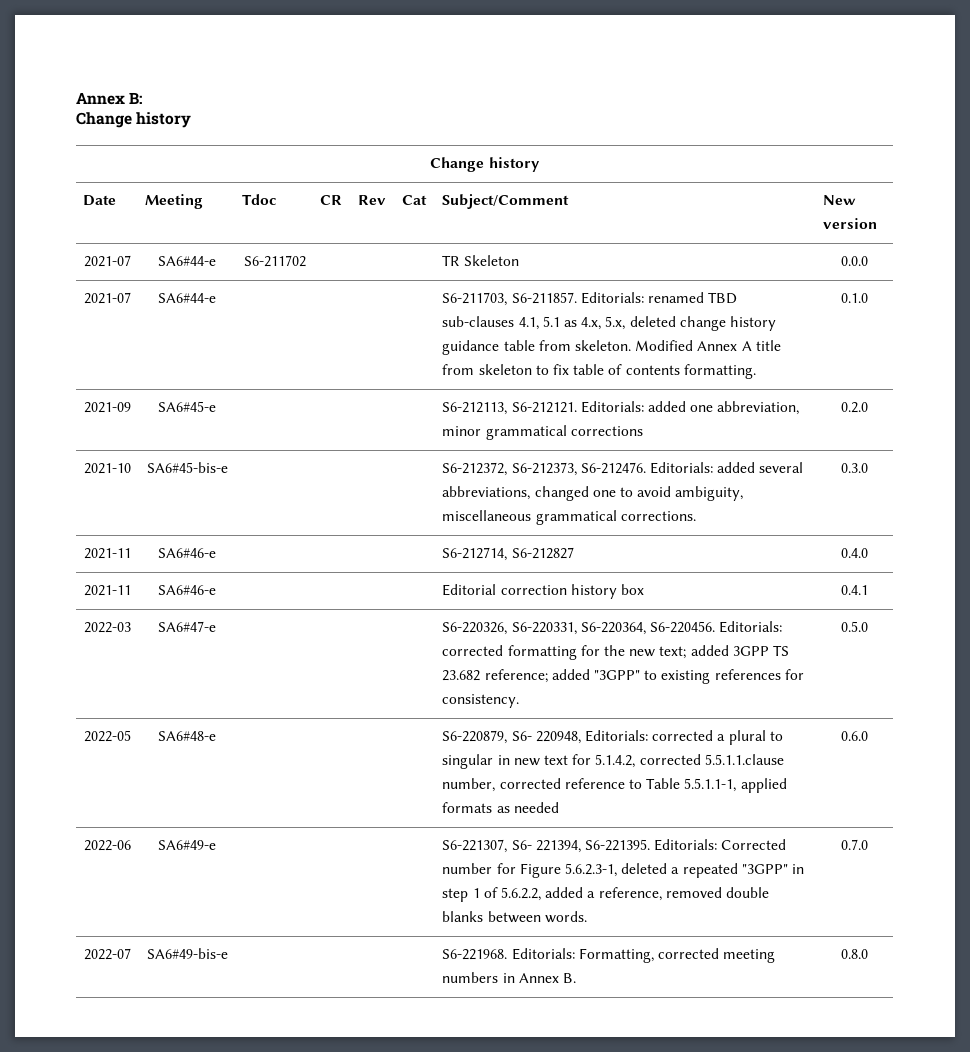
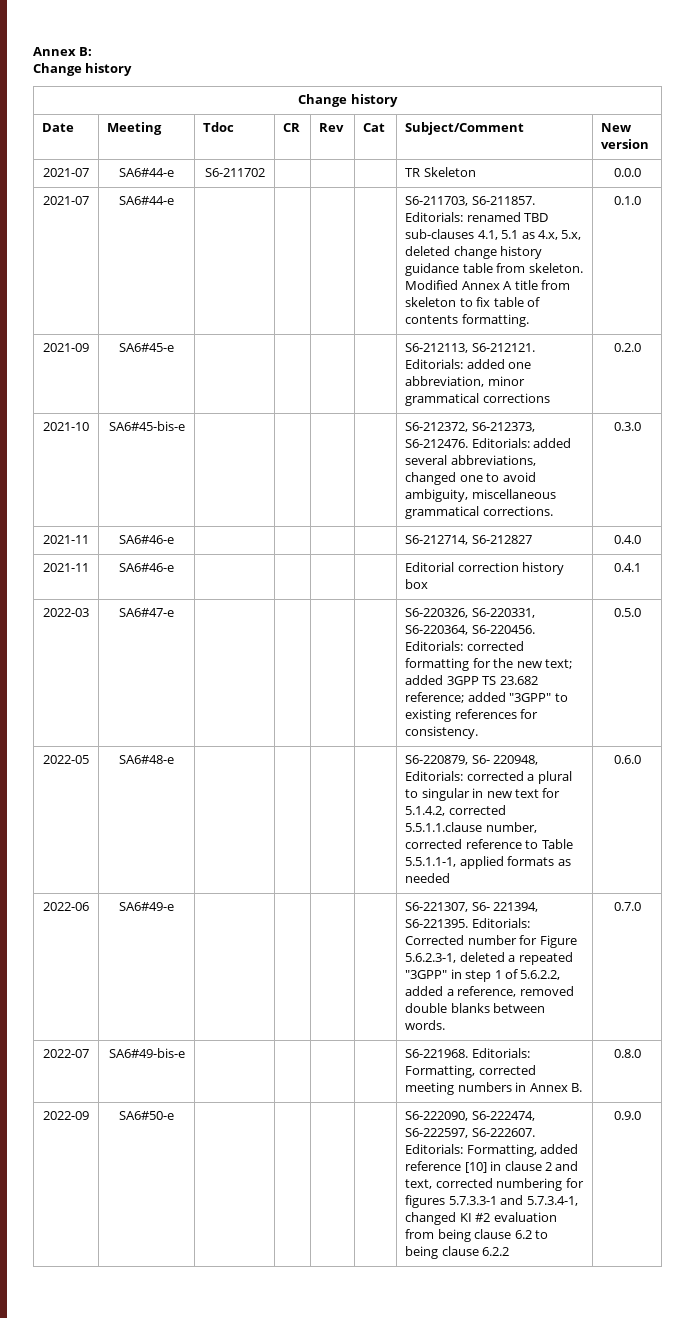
+ 2022-09 | SA6#50-e | | | | | S6-222090, S6-222474, S6-222597, S6-222607. Editorials: Formatting, added reference [10] in clause 2 and text, corrected numbering for figures 5.7.3.3-1 and 5.7.3.4-1, changed KI #2 evaluation from being clause 6.2 to being clause 6.2.2 | 0.9.0

